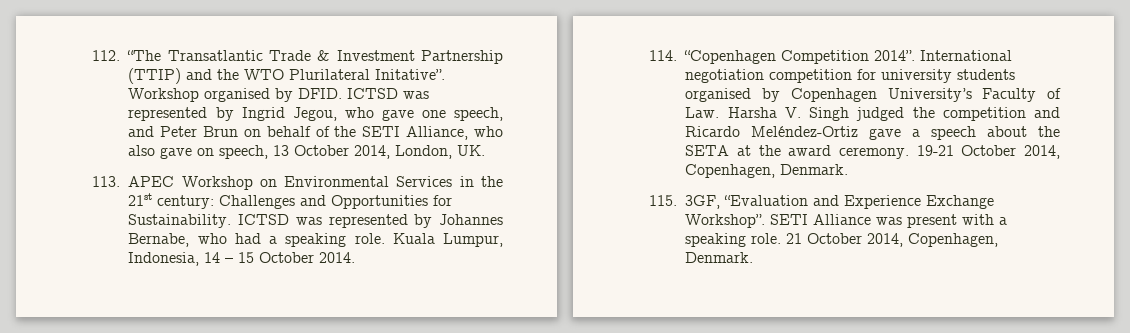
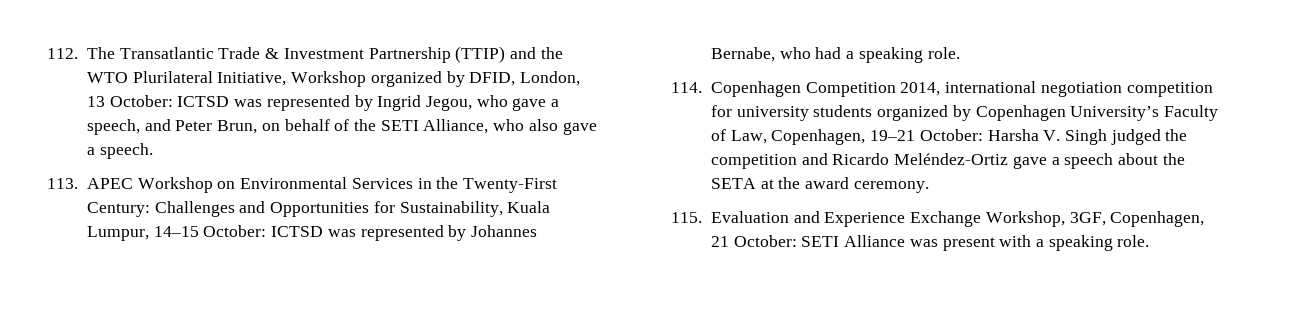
- 112. “The Transatlantic Trade & Investment Partnership (TTIP) and the WTO Plurilateral Initative”. Workshop organised by DFID. ICTSD was represented by Ingrid Jegou, who gave one speech, and Peter Brun on behalf of the SETI Alliance, who also gave on speech, 13 October 2014, London, UK.
+ 112. The Transatlantic Trade & Investment Partnership (TTIP) and the WTO Plurilateral Initiative, Workshop organized by DFID, London, 13 October: ICTSD was represented by Ingrid Jegou, who gave a speech, and Peter Brun, on behalf of the SETI Alliance, who also gave a speech.
- 113. APEC Workshop on Environmental Services in the 21st century: Challenges and Opportunities for Sustainability. ICTSD was represented by Johannes Bernabe, who had a speaking role. Kuala Lumpur, Indonesia, 14 – 15 October 2014.
- 114. “Copenhagen Competition 2014”. International negotiation competition for university students organised by Copenhagen University’s Faculty of Law. Harsha V. Singh judged the competition and Ricardo Meléndez-Ortiz gave a speech about the SETA at the award ceremony. 19-21 October 2014, Copenhagen, Denmark.
+ 113. APEC Workshop on Environmental Services in the Twenty-First Century: Challenges and Opportunities for Sustainability, Kuala Lumpur, 14–15 October: ICTSD was represented by Johannes Bernabe, who had a speaking role.
+ 114. Copenhagen Competition 2014, international negotiation competition for university students organized by Copenhagen University’s Faculty of Law, Copenhagen, 19–21 October: Harsha V. Singh judged the competition and Ricardo Meléndez-Ortiz gave a speech about the SETA at the award ceremony.
- 115. 3GF, “Evaluation and Experience Exchange Workshop”. SETI Alliance was present with a speaking role. 21 October 2014, Copenhagen, Denmark.
+ 115. Evaluation and Experience Exchange Workshop, 3GF, Copenhagen, 21 October: SETI Alliance was present with a speaking role.

